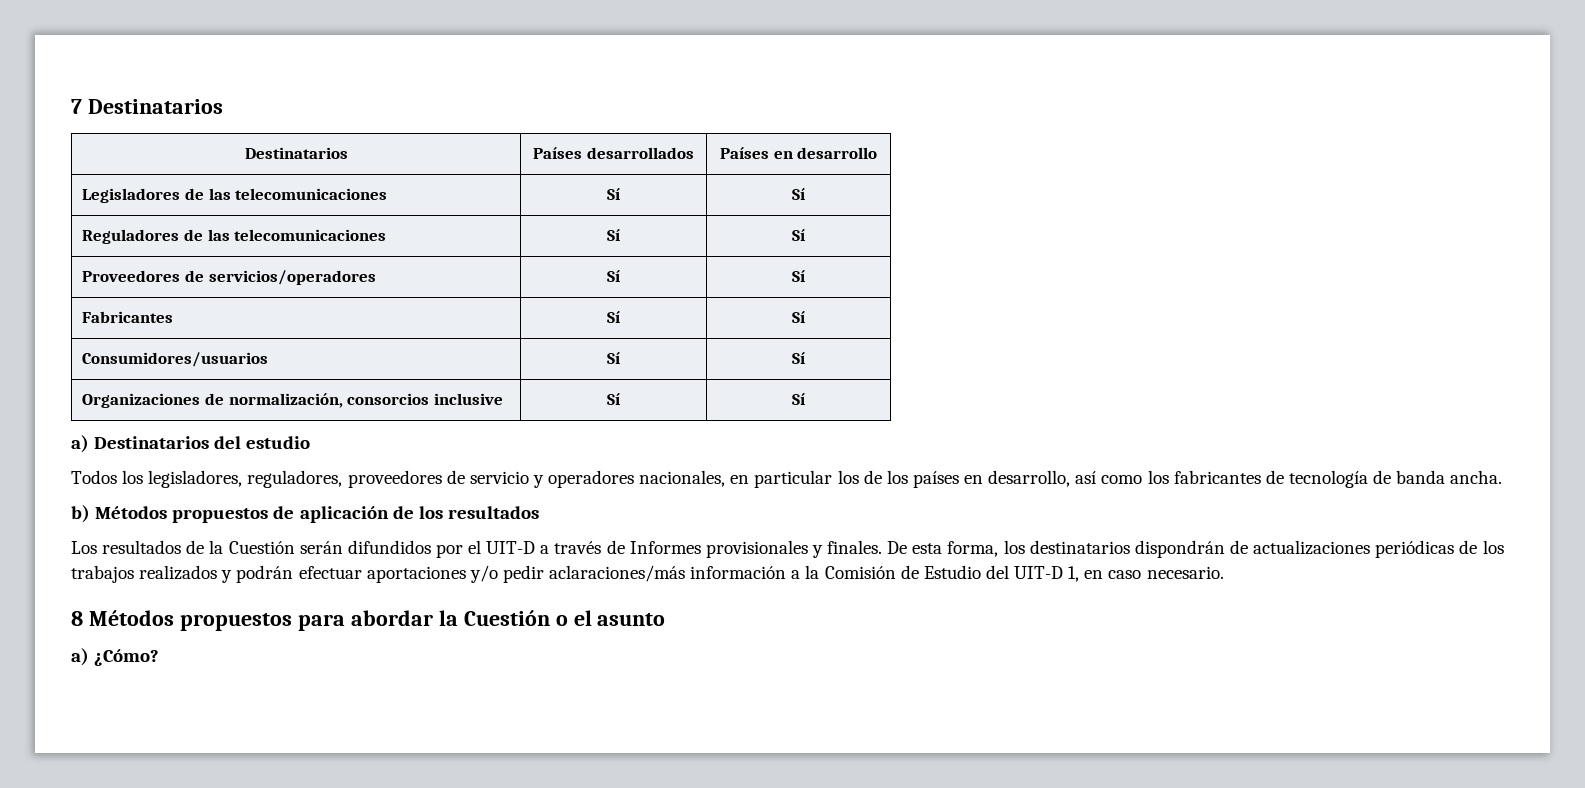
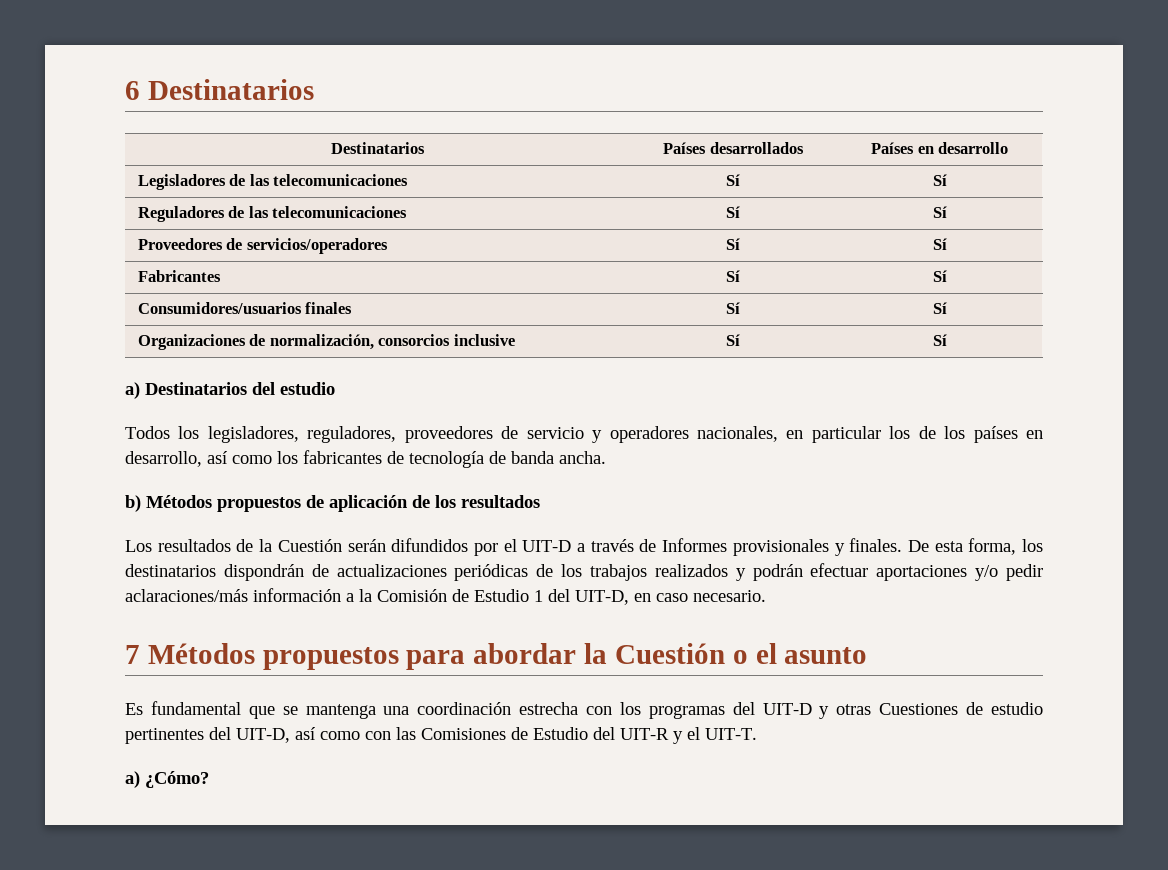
- 7 Destinatarios
+ 6 Destinatarios
- Consumidores/usuarios | Sí | Sí
+ Consumidores/usuarios finales | Sí | Sí
- De esta forma, los destinatarios dispondrán de actualizaciones periódicas de los trabajos realizados y podrán efectuar aportaciones y/o pedir aclaraciones/más información a la Comisión de Estudio del UIT-D 1, en caso necesario.
+ De esta forma, los destinatarios dispondrán de actualizaciones periódicas de los trabajos realizados y podrán efectuar aportaciones y/o pedir aclaraciones/más información a la Comisión de Estudio 1 del UIT-D, en caso necesario.
- 8 Métodos propuestos para abordar la Cuestión o el asunto
+ 7 Métodos propuestos para abordar la Cuestión o el asunto
+ Es fundamental que se mantenga una coordinación estrecha con los programas del UIT-D y otras Cuestiones de estudio pertinentes del UIT-D, así como con las Comisiones de Estudio del UIT-R y el UIT-T.

